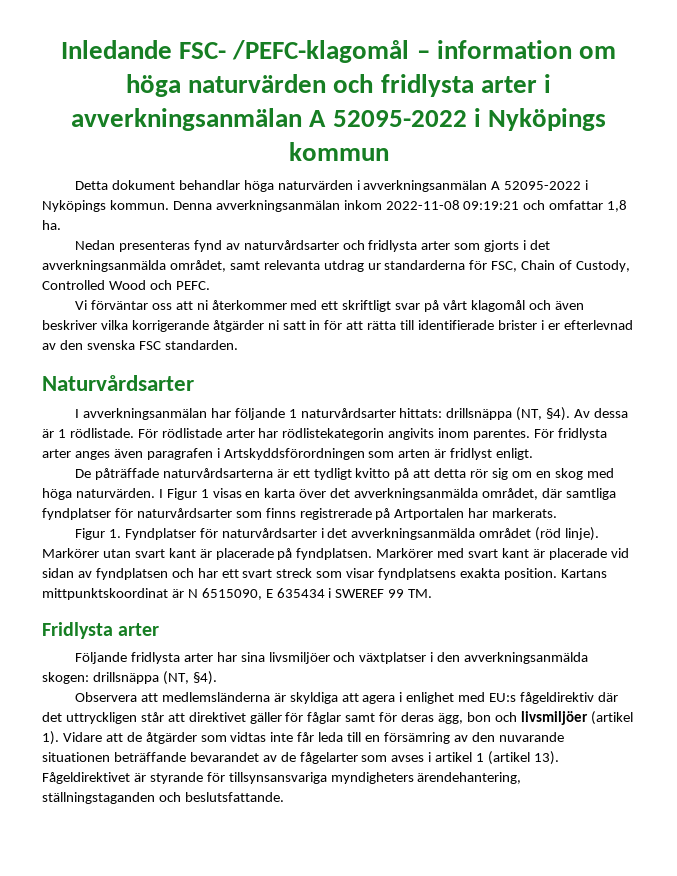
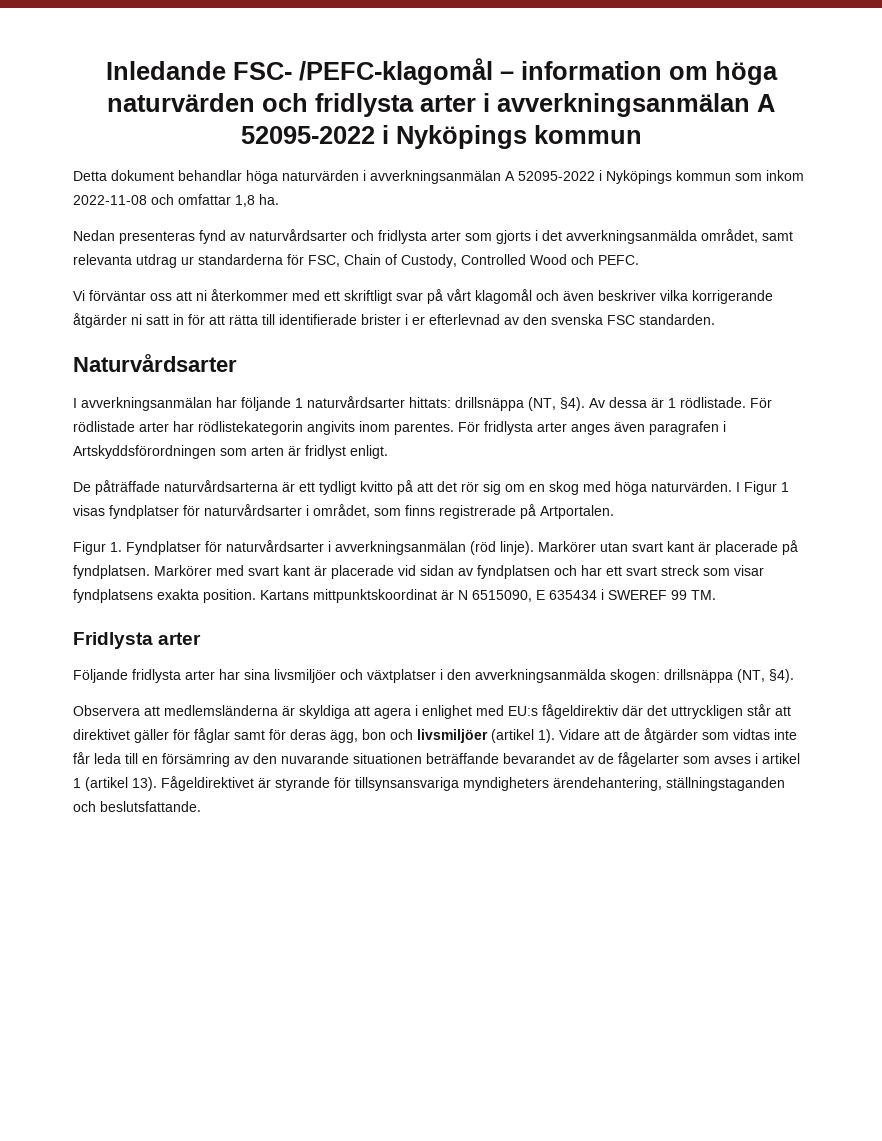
- Detta dokument behandlar höga naturvärden i avverkningsanmälan A 52095-2022 i Nyköpings kommun. Denna avverkningsanmälan inkom 2022-11-08 09:19:21 och omfattar 1,8 ha.
+ Detta dokument behandlar höga naturvärden i avverkningsanmälan A 52095-2022 i Nyköpings kommun som inkom 2022-11-08 och omfattar 1,8 ha.
- De påträffade naturvårdsarterna är ett tydligt kvitto på att detta rör sig om en skog med höga naturvärden.
+ De påträffade naturvårdsarterna är ett tydligt kvitto på att det rör sig om en skog med höga naturvärden.
- I Figur 1 visas en karta över det avverkningsanmälda området, där samtliga fyndplatser för naturvårdsarter som finns registrerade på Artportalen har markerats.
+ I Figur 1 visas fyndplatser för naturvårdsarter i området, som finns registrerade på Artportalen.
- Figur 1. Fyndplatser för naturvårdsarter i det avverkningsanmälda området (röd linje).
+ Figur 1. Fyndplatser för naturvårdsarter i avverkningsanmälan (röd linje).

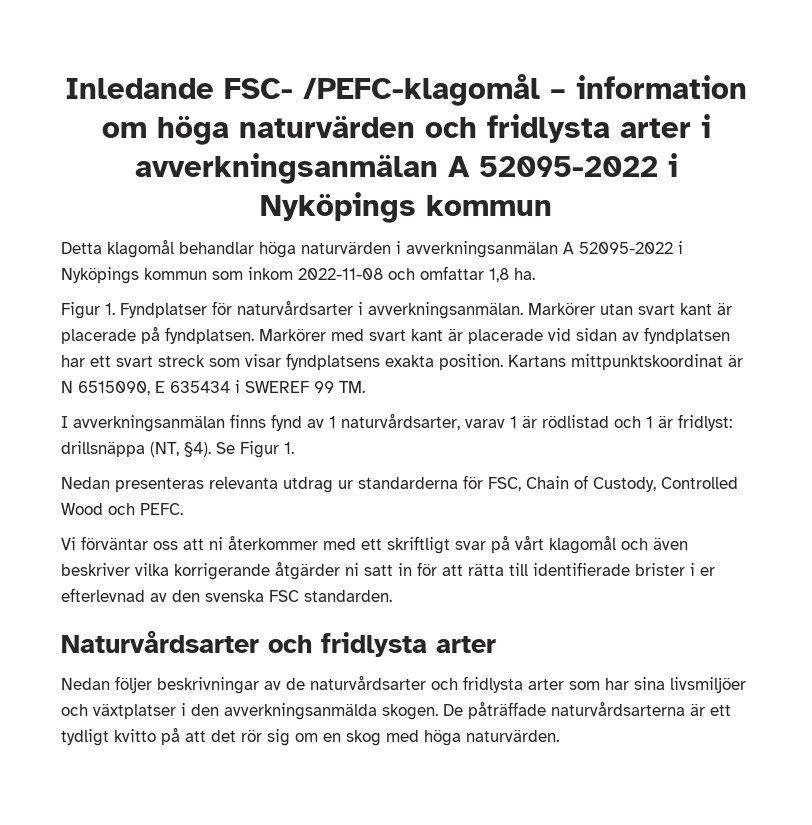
- Detta dokument behandlar höga naturvärden i avverkningsanmälan A 52095-2022 i Nyköpings kommun som inkom 2022-11-08 och omfattar 1,8 ha.
+ Detta klagomål behandlar höga naturvärden i avverkningsanmälan A 52095-2022 i Nyköpings kommun som inkom 2022-11-08 och omfattar 1,8 ha.
- Nedan presenteras fynd av naturvårdsarter och fridlysta arter som gjorts i det avverkningsanmälda området, samt relevanta utdrag ur standarderna för FSC, Chain of Custody, Controlled Wood och PEFC.
+ Figur 1. Fyndplatser för naturvårdsarter i avverkningsanmälan. Markörer utan svart kant är placerade på fyndplatsen. Markörer med svart kant är placerade vid sidan av fyndplatsen har ett svart streck som visar fyndplatsens exakta position. Kartans mittpunktskoordinat är N 6515090, E 635434 i SWEREF 99 TM.
+ I avverkningsanmälan finns fynd av 1 naturvårdsarter, varav 1 är rödlistad och 1 är fridlyst: drillsnäppa (NT, §4). Se Figur 1.
+ Nedan presenteras relevanta utdrag ur standarderna för FSC, Chain of Custody, Controlled Wood och PEFC.
- Naturvårdsarter
- I avverkningsanmälan har följande 1 naturvårdsarter hittats: drillsnäppa (NT, §4). Av dessa är 1 rödlistade. För rödlistade arter har rödlistekategorin angivits inom parentes. För fridlysta arter anges även paragrafen i Artskyddsförordningen som arten är fridlyst enligt.
- De påträffade naturvårdsarterna är ett tydligt kvitto på att det rör sig om en skog med höga naturvärden. I Figur 1 visas fyndplatser för naturvårdsarter i området, som finns registrerade på Artportalen.
- Figur 1. Fyndplatser för naturvårdsarter i avverkningsanmälan (röd linje). Markörer utan svart kant är placerade på fyndplatsen. Markörer med svart kant är placerade vid sidan av fyndplatsen och har ett svart streck som visar fyndplatsens exakta position. Kartans mittpunktskoordinat är N 6515090, E 635434 i SWEREF 99 TM.
- Fridlysta arter
- Följande fridlysta arter har sina livsmiljöer och växtplatser i den avverkningsanmälda skogen: drillsnäppa (NT, §4).
- Observera att medlemsländerna är skyldiga att agera i enlighet med EU:s fågeldirektiv där det uttryckligen står att direktivet gäller för fåglar samt för deras ägg, bon och livsmiljöer (artikel 1). Vidare att de åtgärder som vidtas inte får leda till en försämring av den nuvarande situationen beträffande bevarandet av de fågelarter som avses i artikel 1 (artikel 13). Fågeldirektivet är styrande för tillsynsansvariga myndigheters ärendehantering, ställningstaganden och beslutsfattande.
+ Naturvårdsarter och fridlysta arter
+ Nedan följer beskrivningar av de naturvårdsarter och fridlysta arter som har sina livsmiljöer och växtplatser i den avverkningsanmälda skogen. De påträffade naturvårdsarterna är ett tydligt kvitto på att det rör sig om en skog med höga naturvärden.

